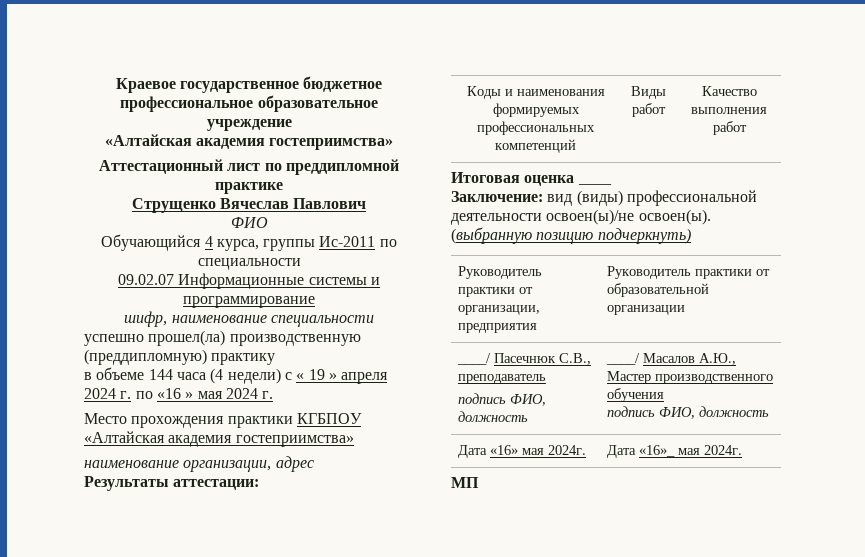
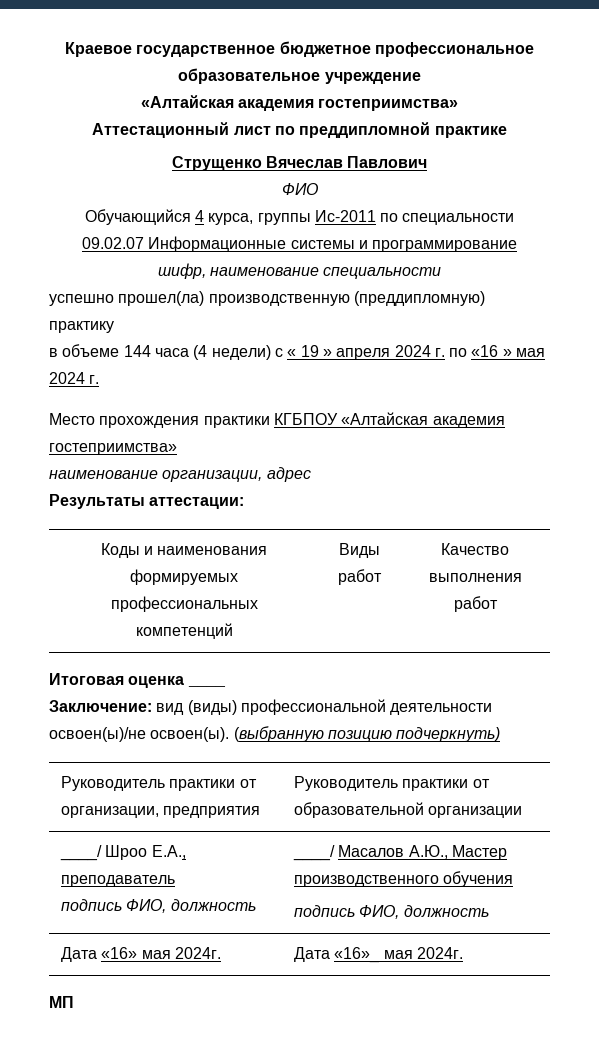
- ____/ Пасечнюк С.В., преподаватель
+ ____/ Шроо Е.А., преподаватель

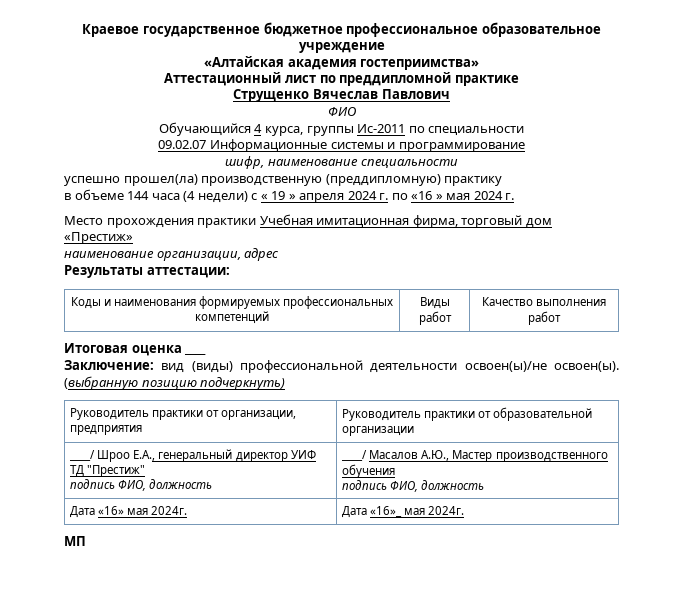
- Место прохождения практики КГБПОУ «Алтайская академия гостеприимства»
+ Место прохождения практики Учебная имитационная фирма, торговый дом «Престиж»
- ____/ Шроо Е.А., преподаватель
+ ____/ Шроо Е.А., генеральный директор УИФ ТД "Престиж"

